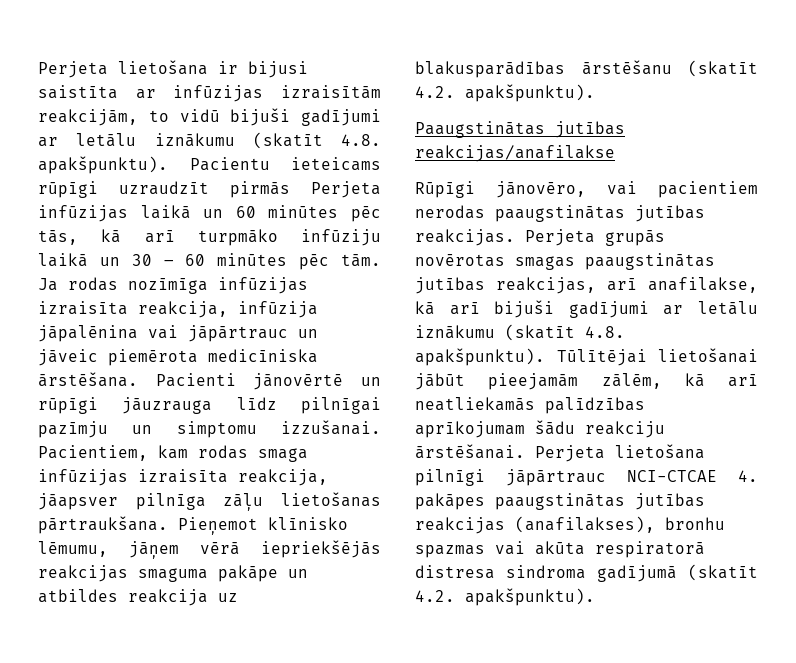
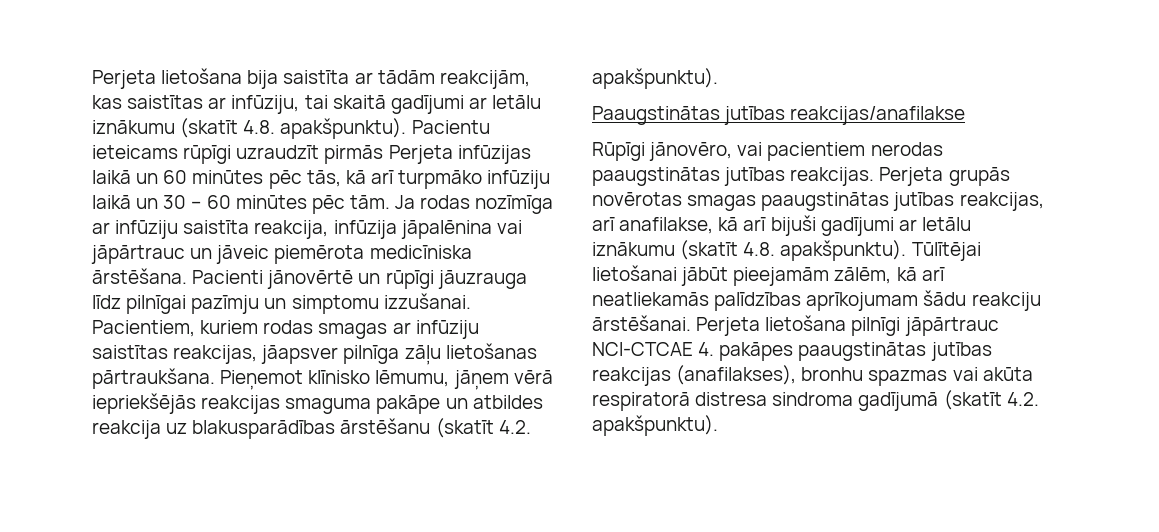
- Perjeta lietošana ir bijusi saistīta ar infūzijas izraisītām reakcijām, to vidū bijuši gadījumi ar letālu iznākumu (skatīt 4.8. apakšpunktu).
+ Perjeta lietošana bija saistīta ar tādām reakcijām, kas saistītas ar infūziju, tai skaitā gadījumi ar letālu iznākumu (skatīt 4.8. apakšpunktu).
- Ja rodas nozīmīga infūzijas izraisīta reakcija, infūzija jāpalēnina vai jāpārtrauc un jāveic piemērota medicīniska ārstēšana.
+ Ja rodas nozīmīga ar infūziju saistīta reakcija, infūzija jāpalēnina vai jāpārtrauc un jāveic piemērota medicīniska ārstēšana.
- Pacientiem, kam rodas smaga infūzijas izraisīta reakcija, jāapsver pilnīga zāļu lietošanas pārtraukšana.
+ Pacientiem, kuriem rodas smagas ar infūziju saistītas reakcijas, jāapsver pilnīga zāļu lietošanas pārtraukšana.

